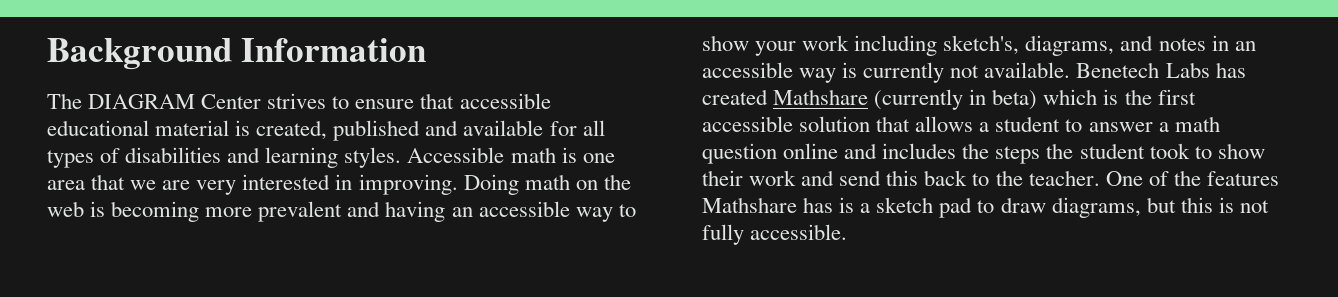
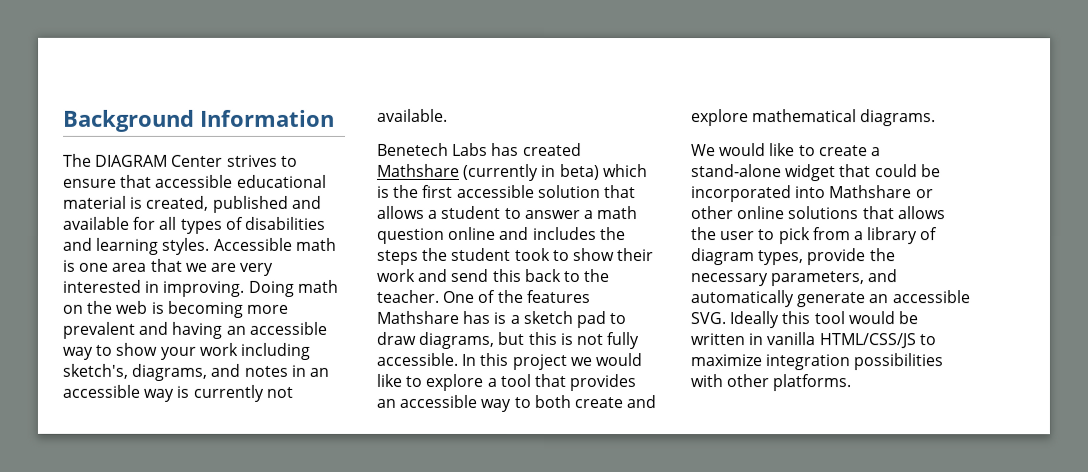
- Doing math on the web is becoming more prevalent and having an accessible way to show your work including sketch's, diagrams, and notes in an accessible way is currently not available. Benetech Labs has created Mathshare (currently in beta) which is the first accessible solution that allows a student to answer a math question online and includes the steps the student took to show their work and send this back to the teacher.
+ Doing math on the web is becoming more prevalent and having an accessible way to show your work including sketch's, diagrams, and notes in an accessible way is currently not available.
+ Benetech Labs has created Mathshare (currently in beta) which is the first accessible solution that allows a student to answer a math question online and includes the steps the student took to show their work and send this back to the teacher.
+ In this project we would like to explore a tool that provides an accessible way to both create and explore mathematical diagrams.
+ We would like to create a stand-alone widget that could be incorporated into Mathshare or other online solutions that allows the user to pick from a library of diagram types, provide the necessary parameters, and automatically generate an accessible SVG. Ideally this tool would be written in vanilla HTML/CSS/JS to maximize integration possibilities with other platforms.

